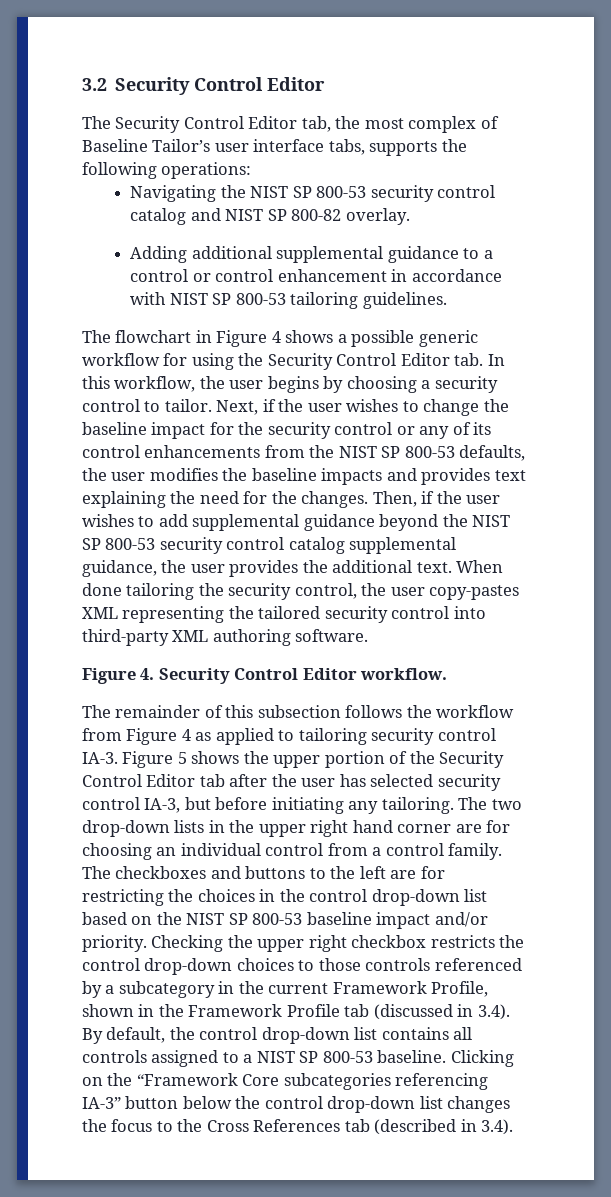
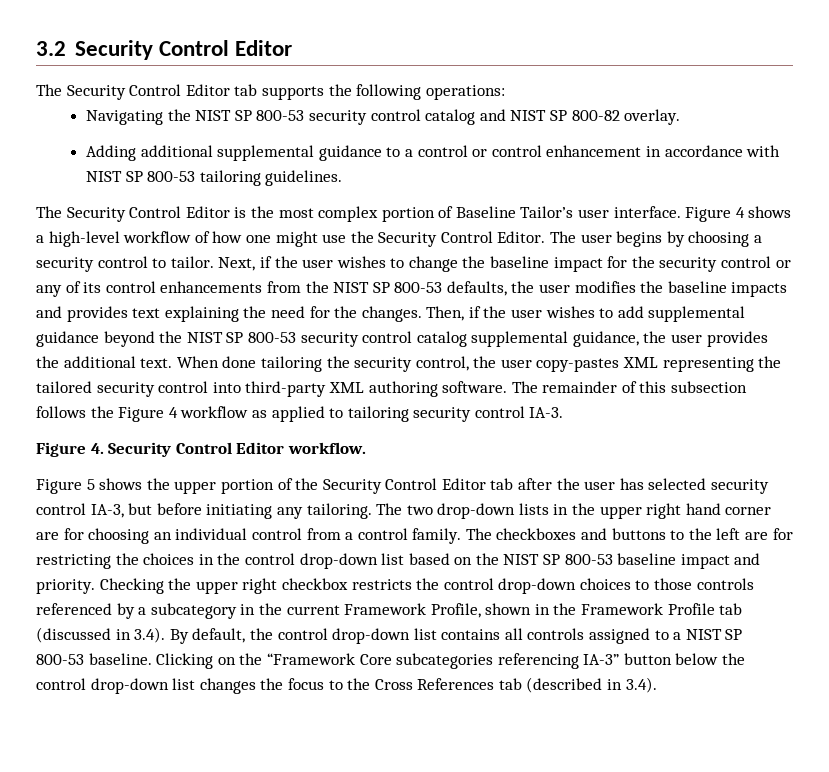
- The Security Control Editor tab, the most complex of Baseline Tailor’s user interface tabs, supports the following operations:
+ The Security Control Editor tab supports the following operations:
- The flowchart in Figure 4 shows a possible generic workflow for using the Security Control Editor tab. In this workflow, the user begins by choosing a security control to tailor.
+ The Security Control Editor is the most complex portion of Baseline Tailor’s user interface. Figure 4 shows a high-level workflow of how one might use the Security Control Editor. The user begins by choosing a security control to tailor.
+ The remainder of this subsection follows the Figure 4 workflow as applied to tailoring security control IA-3.
- The remainder of this subsection follows the workflow from Figure 4 as applied to tailoring security control IA-3.
- The checkboxes and buttons to the left are for restricting the choices in the control drop-down list based on the NIST SP 800-53 baseline impact and/or priority.
+ The checkboxes and buttons to the left are for restricting the choices in the control drop-down list based on the NIST SP 800-53 baseline impact and priority.

